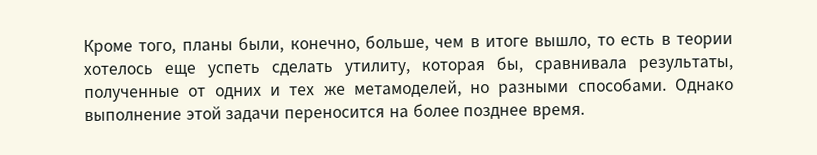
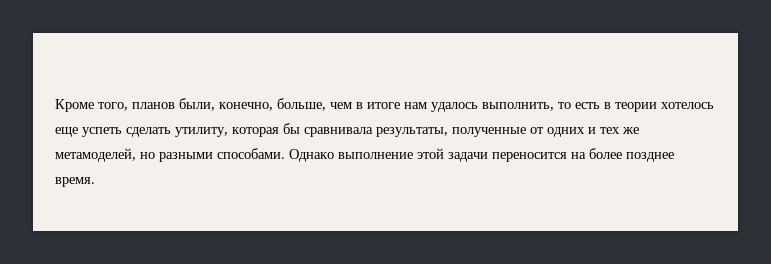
- Кроме того, планы были, конечно, больше, чем в итоге вышло, то есть в теории хотелось еще успеть сделать утилиту, которая бы, сравнивала результаты, полученные от одних и тех же метамоделей, но разными способами.
+ Кроме того, планов были, конечно, больше, чем в итоге нам удалось выполнить, то есть в теории хотелось еще успеть сделать утилиту, которая бы сравнивала результаты, полученные от одних и тех же метамоделей, но разными способами.

